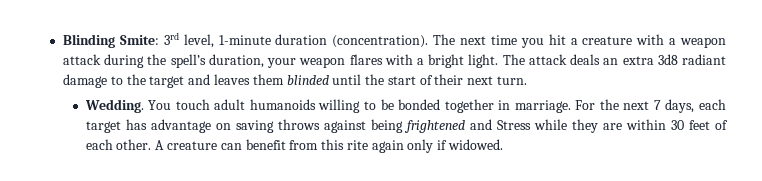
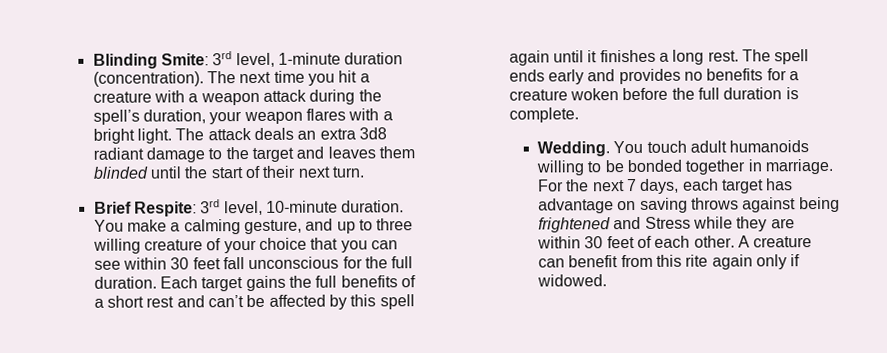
+ Brief Respite: 3rd level, 10-minute duration. You make a calming gesture, and up to three willing creature of your choice that you can see within 30 feet fall unconscious for the full duration. Each target gains the full benefits of a short rest and can’t be affected by this spell again until it finishes a long rest. The spell ends early and provides no benefits for a creature woken before the full duration is complete.

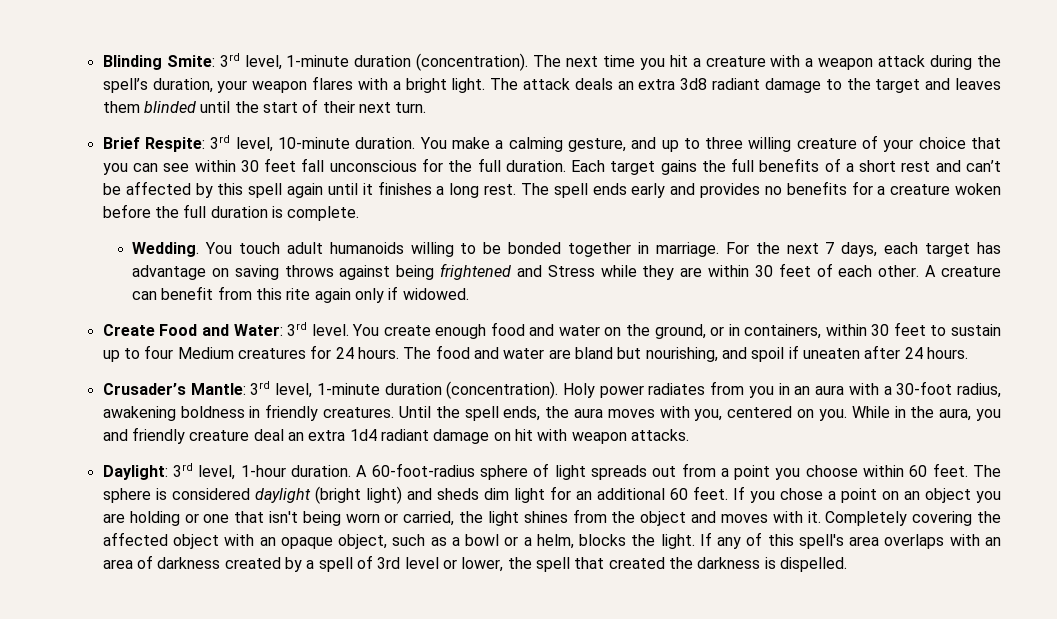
+ Create Food and Water: 3rd level. You create enough food and water on the ground, or in containers, within 30 feet to sustain up to four Medium creatures for 24 hours. The food and water are bland but nourishing, and spoil if uneaten after 24 hours.
+ Crusader’s Mantle: 3rd level, 1-minute duration (concentration). Holy power radiates from you in an aura with a 30-foot radius, awakening boldness in friendly creatures. Until the spell ends, the aura moves with you, centered on you. While in the aura, you and friendly creature deal an extra 1d4 radiant damage on hit with weapon attacks.
+ Daylight: 3rd level, 1-hour duration. A 60-foot-radius sphere of light spreads out from a point you choose within 60 feet. The sphere is considered daylight (bright light) and sheds dim light for an additional 60 feet. If you chose a point on an object you are holding or one that isn't being worn or carried, the light shines from the object and moves with it. Completely covering the affected object with an opaque object, such as a bowl or a helm, blocks the light. If any of this spell's area overlaps with an area of darkness created by a spell of 3rd level or lower, the spell that created the darkness is dispelled.

